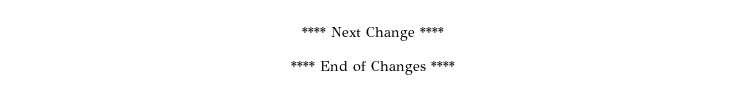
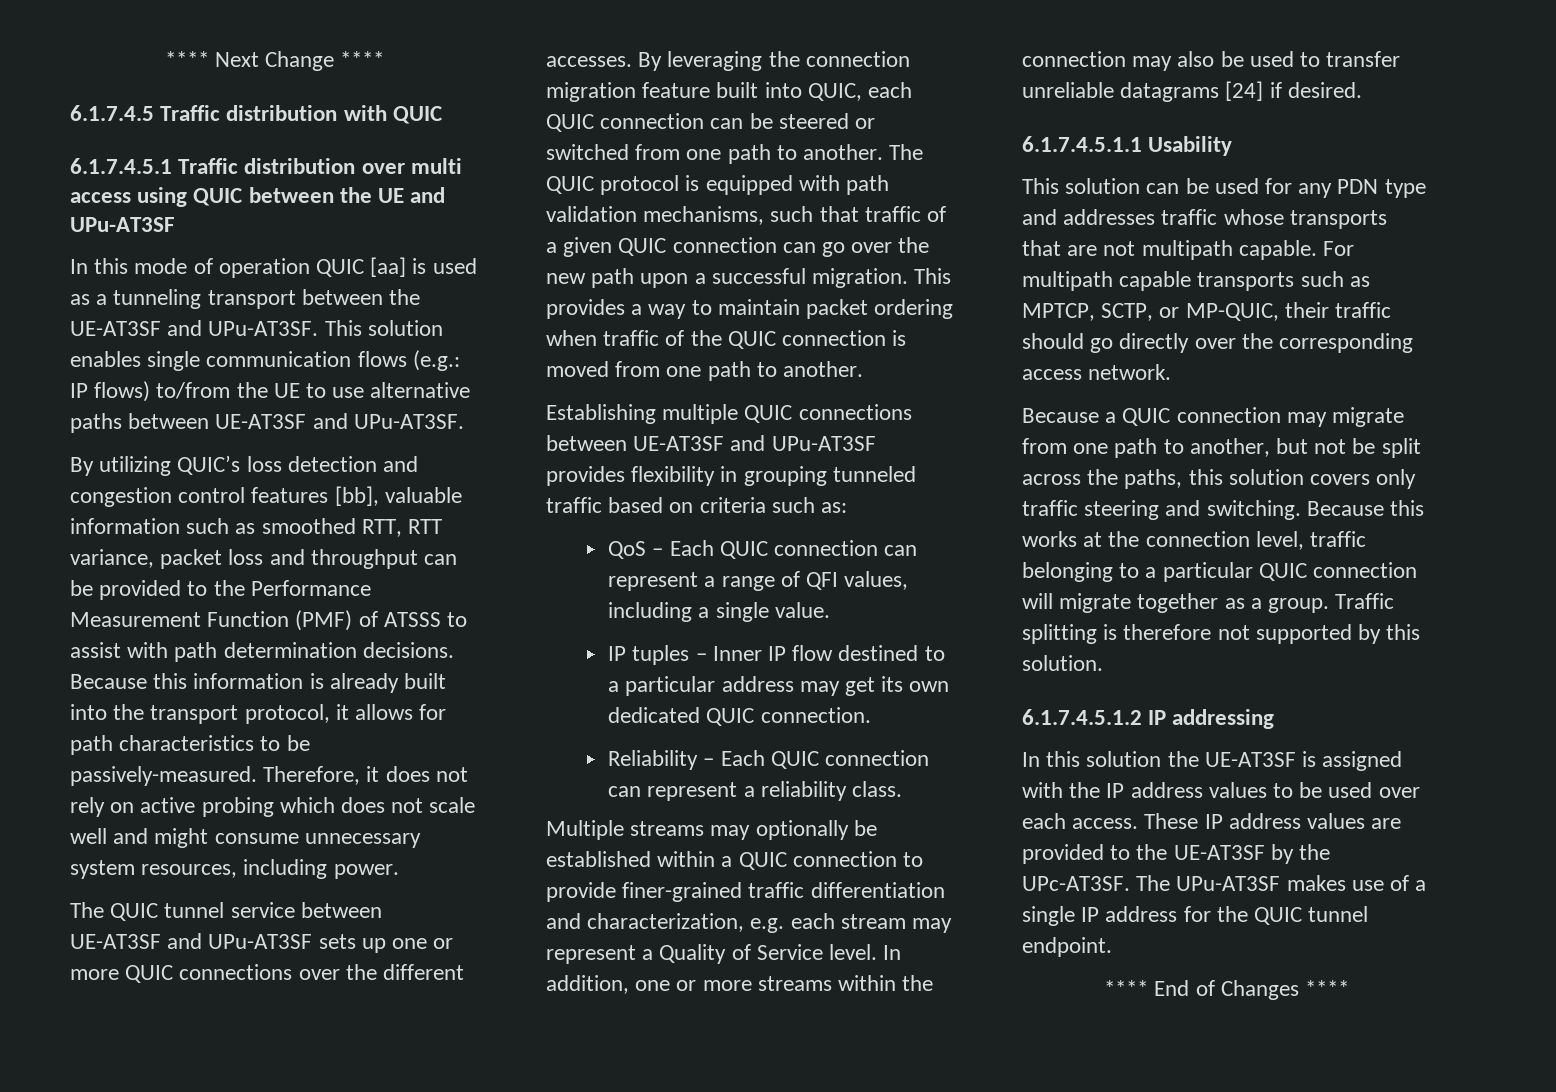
+ 6.1.7.4.5 Traffic distribution with QUIC
+ 6.1.7.4.5.1 Traffic distribution over multi access using QUIC between the UE and UPu-AT3SF
+ In this mode of operation QUIC [aa] is used as a tunneling transport between the UE-AT3SF and UPu-AT3SF. This solution enables single communication flows (e.g.: IP flows) to/from the UE to use alternative paths between UE-AT3SF and UPu-AT3SF.
+ By utilizing QUIC’s loss detection and congestion control features [bb], valuable information such as smoothed RTT, RTT variance, packet loss and throughput can be provided to the Performance Measurement Function (PMF) of ATSSS to assist with path determination decisions. Because this information is already built into the transport protocol, it allows for path characteristics to be passively-measured. Therefore, it does not rely on active probing which does not scale well and might consume unnecessary system resources, including power.
+ The QUIC tunnel service between UE-AT3SF and UPu-AT3SF sets up one or more QUIC connections over the different accesses. By leveraging the connection migration feature built into QUIC, each QUIC connection can be steered or switched from one path to another. The QUIC protocol is equipped with path validation mechanisms, such that traffic of a given QUIC connection can go over the new path upon a successful migration. This provides a way to maintain packet ordering when traffic of the QUIC connection is moved from one path to another.
+ Establishing multiple QUIC connections between UE-AT3SF and UPu-AT3SF provides flexibility in grouping tunneled traffic based on criteria such as:
+ QoS – Each QUIC connection can represent a range of QFI values, including a single value.
+ IP tuples – Inner IP flow destined to a particular address may get its own dedicated QUIC connection.
+ Reliability – Each QUIC connection can represent a reliability class.
+ Multiple streams may optionally be established within a QUIC connection to provide finer-grained traffic differentiation and characterization, e.g. each stream may represent a Quality of Service level. In addition, one or more streams within the connection may also be used to transfer unreliable datagrams [24] if desired.
+ 6.1.7.4.5.1.1 Usability
+ This solution can be used for any PDN type and addresses traffic whose transports that are not multipath capable. For multipath capable transports such as MPTCP, SCTP, or MP-QUIC, their traffic should go directly over the corresponding access network.
+ Because a QUIC connection may migrate from one path to another, but not be split across the paths, this solution covers only traffic steering and switching. Because this works at the connection level, traffic belonging to a particular QUIC connection will migrate together as a group. Traffic splitting is therefore not supported by this solution.
+ 6.1.7.4.5.1.2 IP addressing
+ In this solution the UE-AT3SF is assigned with the IP address values to be used over each access. These IP address values are provided to the UE-AT3SF by the UPc-AT3SF. The UPu-AT3SF makes use of a single IP address for the QUIC tunnel endpoint.

